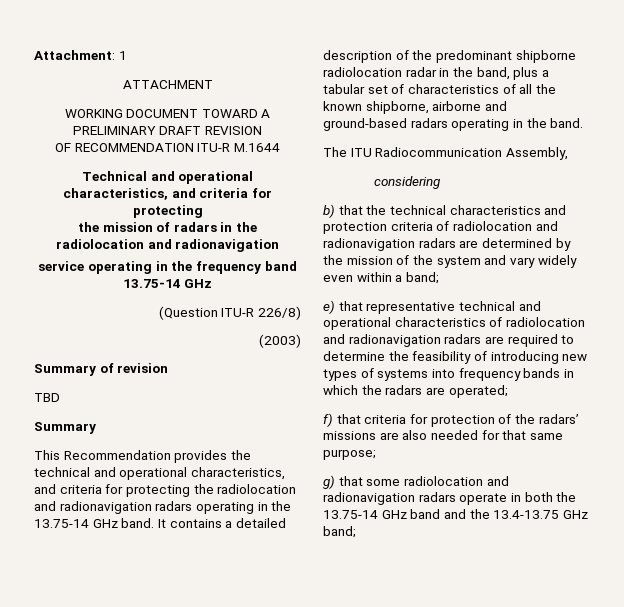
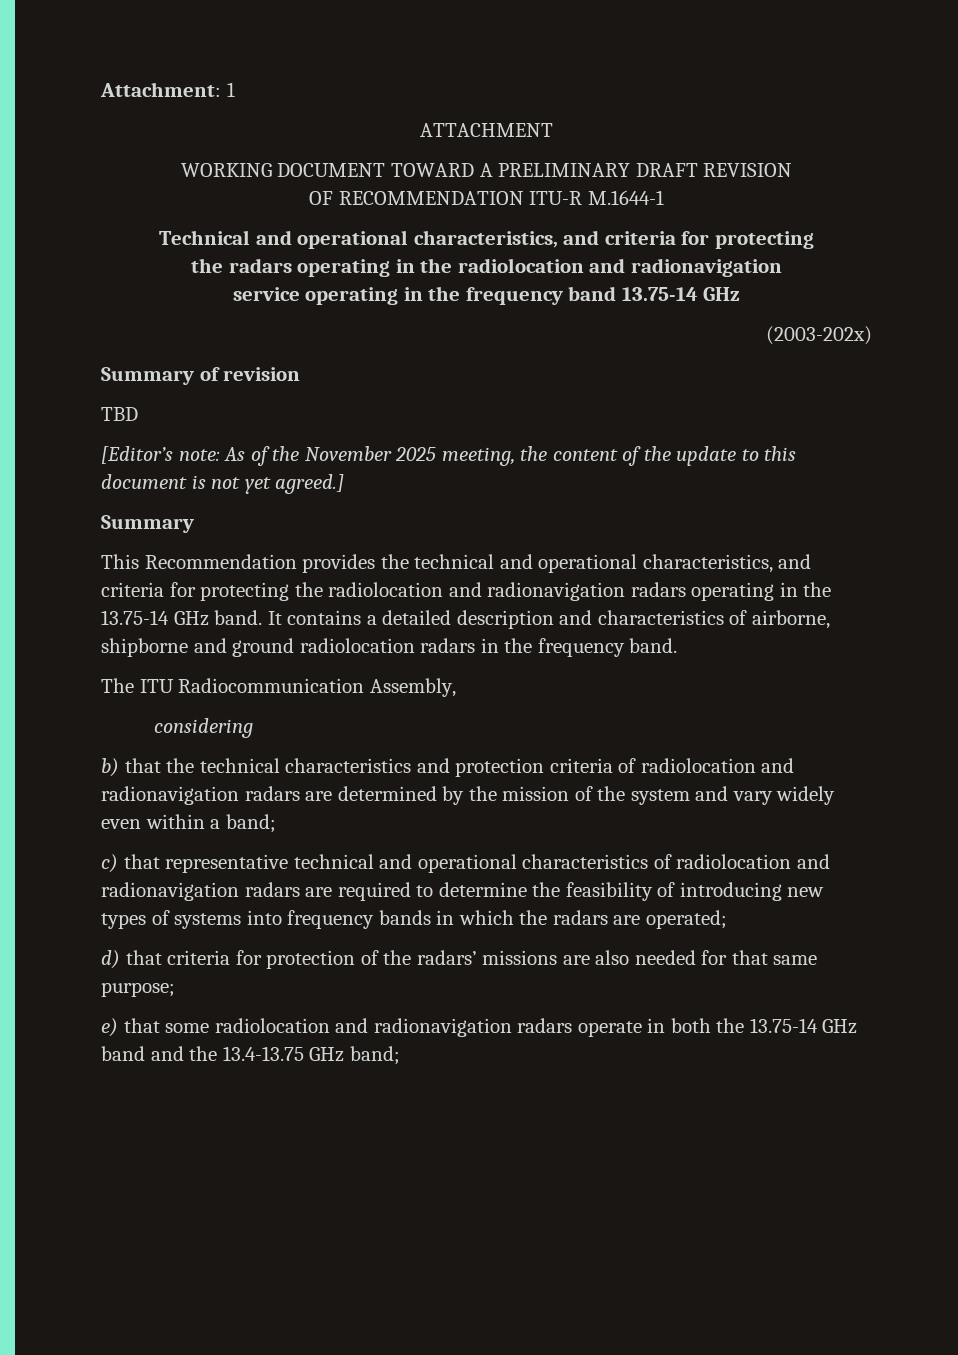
- OF RECOMMENDATION ITU-R M.1644
+ OF RECOMMENDATION ITU-R M.1644-1
- the mission of radars in the radiolocation and radionavigation
+ the radars operating in the radiolocation and radionavigation
- (Question ITU-R 226/8)
- (2003)
+ (2003-202x)
+ [Editor’s note: As of the November 2025 meeting, the content of the update to this document is not yet agreed.]
- It contains a detailed description of the predominant shipborne radiolocation radar in the band, plus a tabular set of characteristics of all the known shipborne, airborne and ground-based radars operating in the band.
+ It contains a detailed description and characteristics of airborne, shipborne and ground radiolocation radars in the frequency band.
- e) that representative technical and operational characteristics of radiolocation and radionavigation radars are required to determine the feasibility of introducing new types of systems into frequency bands in which the radars are operated;
+ c) that representative technical and operational characteristics of radiolocation and radionavigation radars are required to determine the feasibility of introducing new types of systems into frequency bands in which the radars are operated;
- f) that criteria for protection of the radars’ missions are also needed for that same purpose;
+ d) that criteria for protection of the radars’ missions are also needed for that same purpose;
- g) that some radiolocation and radionavigation radars operate in both the 13.75-14 GHz band and the 13.4-13.75 GHz band;
+ e) that some radiolocation and radionavigation radars operate in both the 13.75-14 GHz band and the 13.4-13.75 GHz band;

